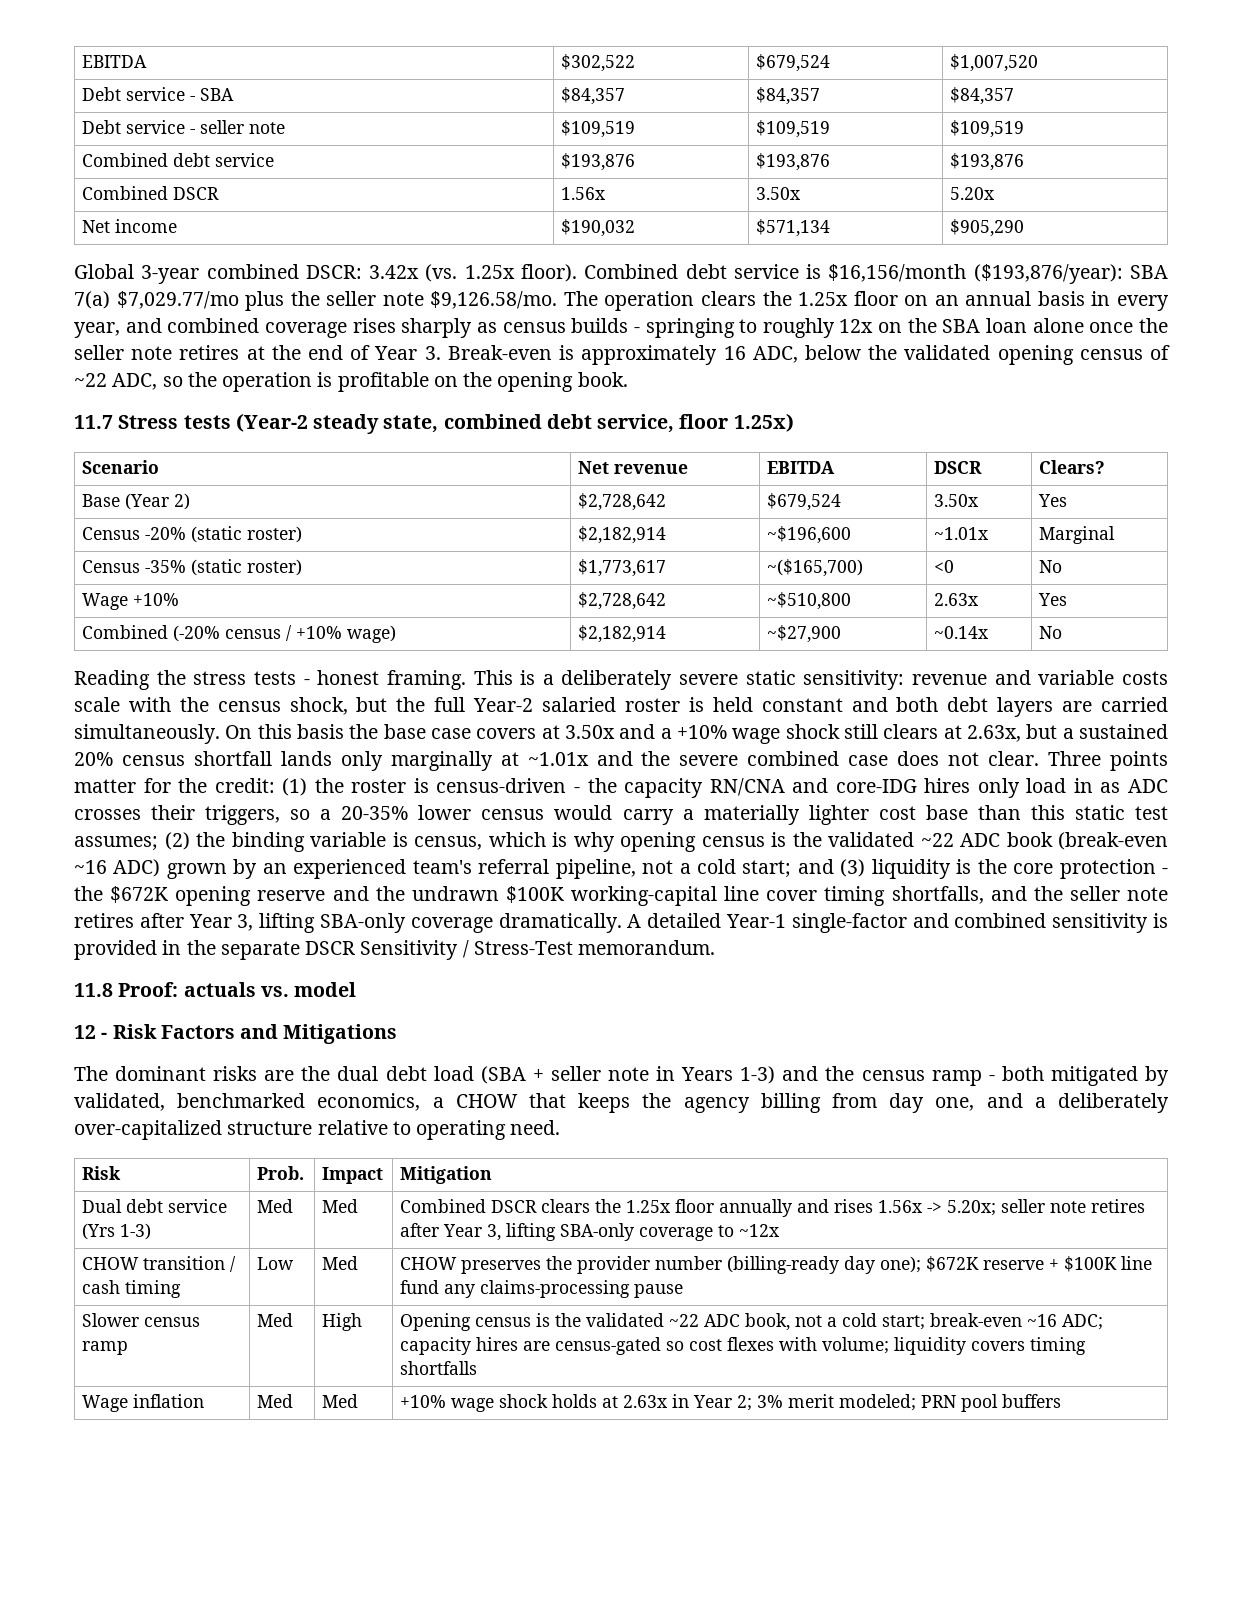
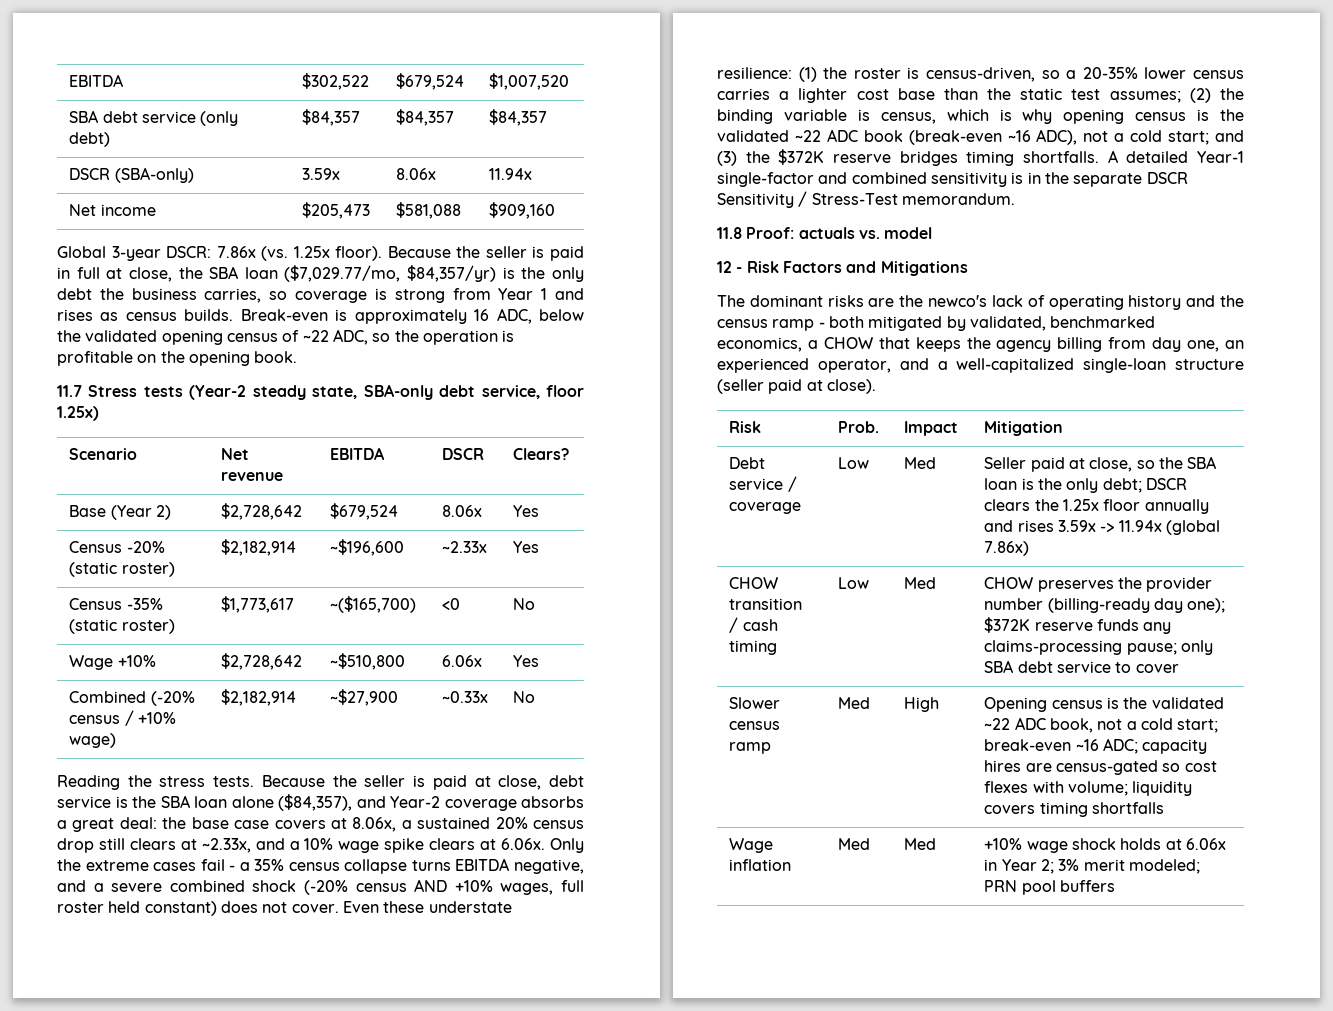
- Debt service - SBA | $84,357 | $84,357 | $84,357
- Debt service - seller note | $109,519 | $109,519 | $109,519
- Combined debt service | $193,876 | $193,876 | $193,876
- Combined DSCR | 1.56x | 3.50x | 5.20x
+ SBA debt service (only debt) | $84,357 | $84,357 | $84,357
+ DSCR (SBA-only) | 3.59x | 8.06x | 11.94x
- Net income | $190,032 | $571,134 | $905,290
+ Net income | $205,473 | $581,088 | $909,160
- Global 3-year combined DSCR: 3.42x (vs. 1.25x floor). Combined debt service is $16,156/month ($193,876/year): SBA 7(a) $7,029.77/mo plus the seller note $9,126.58/mo. The operation clears the 1.25x floor on an annual basis in every year, and combined coverage rises sharply as census builds - springing to roughly 12x on the SBA loan alone once the seller note retires at the end of Year 3. Break-even is approximately 16 ADC, below the validated opening census of ~22 ADC, so the operation is profitable on the opening book.
+ Global 3-year DSCR: 7.86x (vs. 1.25x floor). Because the seller is paid in full at close, the SBA loan ($7,029.77/mo, $84,357/yr) is the only debt the business carries, so coverage is strong from Year 1 and rises as census builds. Break-even is approximately 16 ADC, below the validated opening census of ~22 ADC, so the operation is profitable on the opening book.
- 11.7 Stress tests (Year-2 steady state, combined debt service, floor 1.25x)
+ 11.7 Stress tests (Year-2 steady state, SBA-only debt service, floor 1.25x)
- Base (Year 2) | $2,728,642 | $679,524 | 3.50x | Yes
+ Base (Year 2) | $2,728,642 | $679,524 | 8.06x | Yes
- Census -20% (static roster) | $2,182,914 | ~$196,600 | ~1.01x | Marginal
+ Census -20% (static roster) | $2,182,914 | ~$196,600 | ~2.33x | Yes
- Wage +10% | $2,728,642 | ~$510,800 | 2.63x | Yes
+ Wage +10% | $2,728,642 | ~$510,800 | 6.06x | Yes
- Combined (-20% census / +10% wage) | $2,182,914 | ~$27,900 | ~0.14x | No
+ Combined (-20% census / +10% wage) | $2,182,914 | ~$27,900 | ~0.33x | No
- Reading the stress tests - honest framing. This is a deliberately severe static sensitivity: revenue and variable costs scale with the census shock, but the full Year-2 salaried roster is held constant and both debt layers are carried simultaneously. On this basis the base case covers at 3.50x and a +10% wage shock still clears at 2.63x, but a sustained 20% census shortfall lands only marginally at ~1.01x and the severe combined case does not clear. Three points matter for the credit: (1) the roster is census-driven - the capacity RN/CNA and core-IDG hires only load in as ADC crosses their triggers, so a 20-35% lower census would carry a materially lighter cost base than this static test assumes; (2) the binding variable is census, which is why opening census is the validated ~22 ADC book (break-even ~16 ADC) grown by an experienced team's referral pipeline, not a cold start; and (3) liquidity is the core protection - the $672K opening reserve and the undrawn $100K working-capital line cover timing shortfalls, and the seller note retires after Year 3, lifting SBA-only coverage dramatically.
+ Reading the stress tests. Because the seller is paid at close, debt service is the SBA loan alone ($84,357), and Year-2 coverage absorbs a great deal: the base case covers at 8.06x, a sustained 20% census drop still clears at ~2.33x, and a 10% wage spike clears at 6.06x. Only the extreme cases fail - a 35% census collapse turns EBITDA negative, and a severe combined shock (-20% census AND +10% wages, full roster held constant) does not cover. Even these understate resilience: (1) the roster is census-driven, so a 20-35% lower census carries a lighter cost base than the static test assumes; (2) the binding variable is census, which is why opening census is the validated ~22 ADC book (break-even ~16 ADC), not a cold start; and (3) the $372K reserve bridges timing shortfalls.
- A detailed Year-1 single-factor and combined sensitivity is provided in the separate DSCR Sensitivity / Stress-Test memorandum.
+ A detailed Year-1 single-factor and combined sensitivity is in the separate DSCR Sensitivity / Stress-Test memorandum.
- The dominant risks are the dual debt load (SBA + seller note in Years 1-3) and the census ramp - both mitigated by validated, benchmarked economics, a CHOW that keeps the agency billing from day one, and a deliberately over-capitalized structure relative to operating need.
+ The dominant risks are the newco's lack of operating history and the census ramp - both mitigated by validated, benchmarked economics, a CHOW that keeps the agency billing from day one, an experienced operator, and a well-capitalized single-loan structure (seller paid at close).
  Risk | Prob. | Impact | Mitigation
- Dual debt service (Yrs 1-3) | Med | Med | Combined DSCR clears the 1.25x floor annually and rises 1.56x -> 5.20x; seller note retires after Year 3, lifting SBA-only coverage to ~12x
+ Debt service / coverage | Low | Med | Seller paid at close, so the SBA loan is the only debt; DSCR clears the 1.25x floor annually and rises 3.59x -> 11.94x (global 7.86x)
- CHOW transition / cash timing | Low | Med | CHOW preserves the provider number (billing-ready day one); $672K reserve + $100K line fund any claims-processing pause
+ CHOW transition / cash timing | Low | Med | CHOW preserves the provider number (billing-ready day one); $372K reserve funds any claims-processing pause; only SBA debt service to cover
- Wage inflation | Med | Med | +10% wage shock holds at 2.63x in Year 2; 3% merit modeled; PRN pool buffers
+ Wage inflation | Med | Med | +10% wage shock holds at 6.06x in Year 2; 3% merit modeled; PRN pool buffers

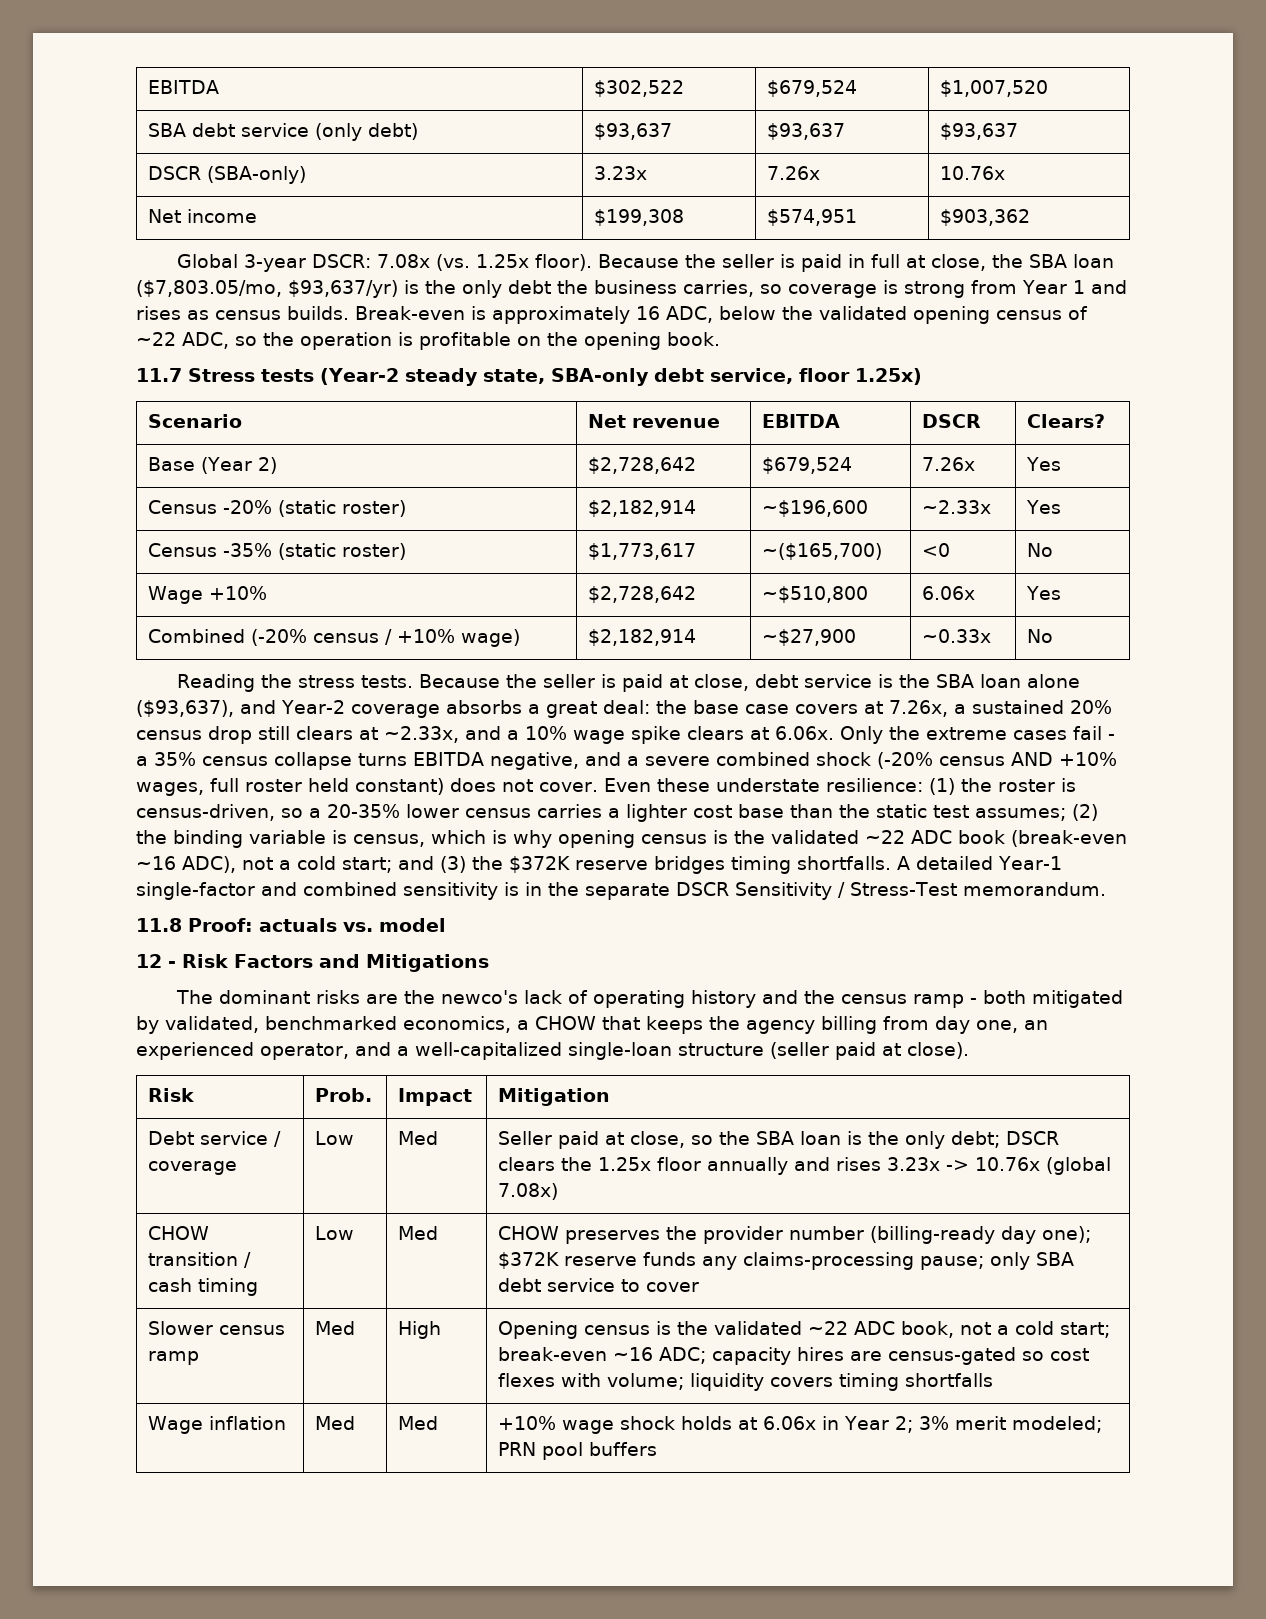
- SBA debt service (only debt) | $84,357 | $84,357 | $84,357
+ SBA debt service (only debt) | $93,637 | $93,637 | $93,637
- DSCR (SBA-only) | 3.59x | 8.06x | 11.94x
+ DSCR (SBA-only) | 3.23x | 7.26x | 10.76x
- Net income | $205,473 | $581,088 | $909,160
+ Net income | $199,308 | $574,951 | $903,362
- Global 3-year DSCR: 7.86x (vs. 1.25x floor).
+ Global 3-year DSCR: 7.08x (vs. 1.25x floor).
- Because the seller is paid in full at close, the SBA loan ($7,029.77/mo, $84,357/yr) is the only debt the business carries, so coverage is strong from Year 1 and rises as census builds.
+ Because the seller is paid in full at close, the SBA loan ($7,803.05/mo, $93,637/yr) is the only debt the business carries, so coverage is strong from Year 1 and rises as census builds.
- Base (Year 2) | $2,728,642 | $679,524 | 8.06x | Yes
+ Base (Year 2) | $2,728,642 | $679,524 | 7.26x | Yes
- Because the seller is paid at close, debt service is the SBA loan alone ($84,357), and Year-2 coverage absorbs a great deal:
+ Because the seller is paid at close, debt service is the SBA loan alone ($93,637), and Year-2 coverage absorbs a great deal:
- the base case covers at 8.06x, a sustained 20% census drop still clears at ~2.33x, and a 10% wage spike clears at 6.06x. Only the extreme cases fail - a 35% census collapse turns EBITDA negative, and a severe combined shock (-20% census AND +10% wages, full roster held constant) does not cover.
+ the base case covers at 7.26x, a sustained 20% census drop still clears at ~2.33x, and a 10% wage spike clears at 6.06x. Only the extreme cases fail - a 35% census collapse turns EBITDA negative, and a severe combined shock (-20% census AND +10% wages, full roster held constant) does not cover.
- Debt service / coverage | Low | Med | Seller paid at close, so the SBA loan is the only debt; DSCR clears the 1.25x floor annually and rises 3.59x -> 11.94x (global 7.86x)
+ Debt service / coverage | Low | Med | Seller paid at close, so the SBA loan is the only debt; DSCR clears the 1.25x floor annually and rises 3.23x -> 10.76x (global 7.08x)

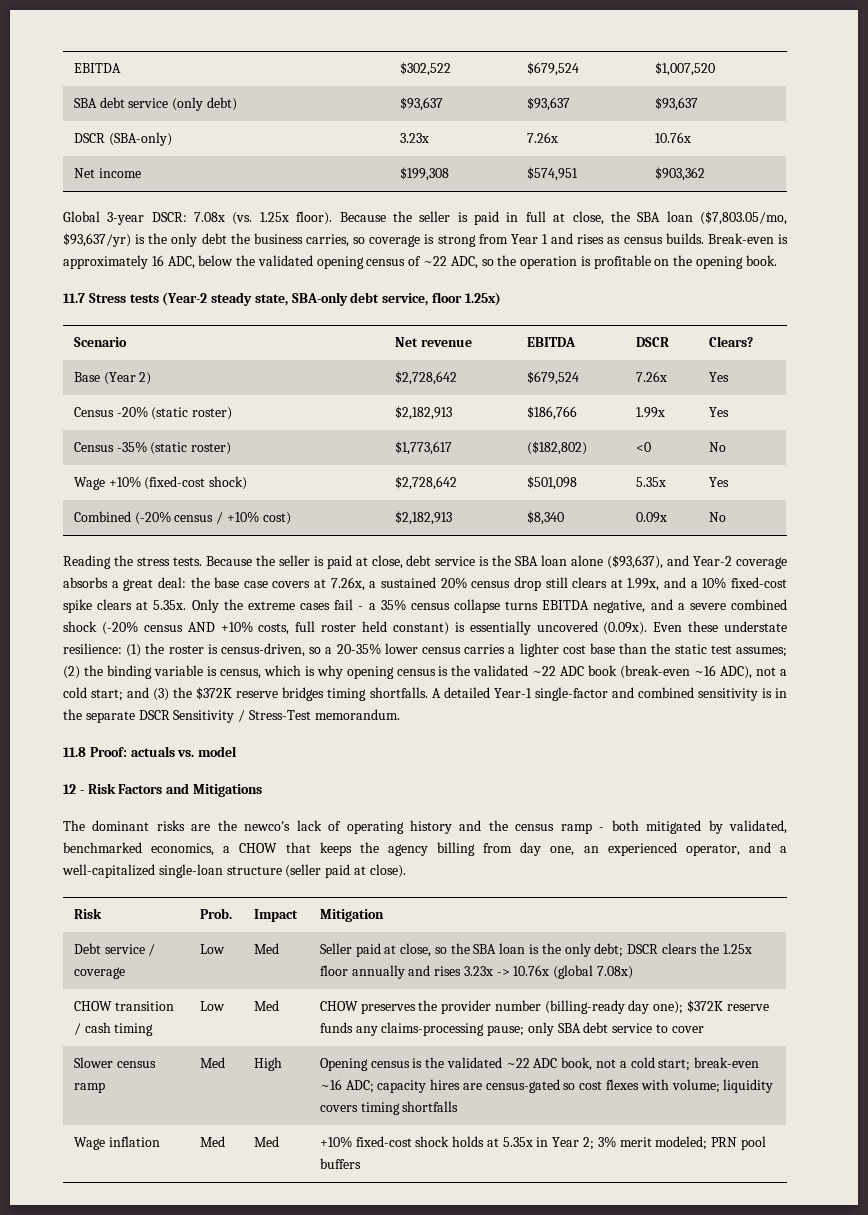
- Census -20% (static roster) | $2,182,914 | ~$196,600 | ~2.33x | Yes
+ Census -20% (static roster) | $2,182,913 | $186,766 | 1.99x | Yes
- Census -35% (static roster) | $1,773,617 | ~($165,700) | <0 | No
+ Census -35% (static roster) | $1,773,617 | ($182,802) | <0 | No
- Wage +10% | $2,728,642 | ~$510,800 | 6.06x | Yes
+ Wage +10% (fixed-cost shock) | $2,728,642 | $501,098 | 5.35x | Yes
- Combined (-20% census / +10% wage) | $2,182,914 | ~$27,900 | ~0.33x | No
+ Combined (-20% census / +10% cost) | $2,182,913 | $8,340 | 0.09x | No
- the base case covers at 7.26x, a sustained 20% census drop still clears at ~2.33x, and a 10% wage spike clears at 6.06x. Only the extreme cases fail - a 35% census collapse turns EBITDA negative, and a severe combined shock (-20% census AND +10% wages, full roster held constant) does not cover. Even these understate resilience:
+ the base case covers at 7.26x, a sustained 20% census drop still clears at 1.99x, and a 10% fixed-cost spike clears at 5.35x. Only the extreme cases fail - a 35% census collapse turns EBITDA negative, and a severe combined shock (-20% census AND +10% costs, full roster held constant) is essentially uncovered (0.09x). Even these understate resilience:
- Wage inflation | Med | Med | +10% wage shock holds at 6.06x in Year 2; 3% merit modeled; PRN pool buffers
+ Wage inflation | Med | Med | +10% fixed-cost shock holds at 5.35x in Year 2; 3% merit modeled; PRN pool buffers

